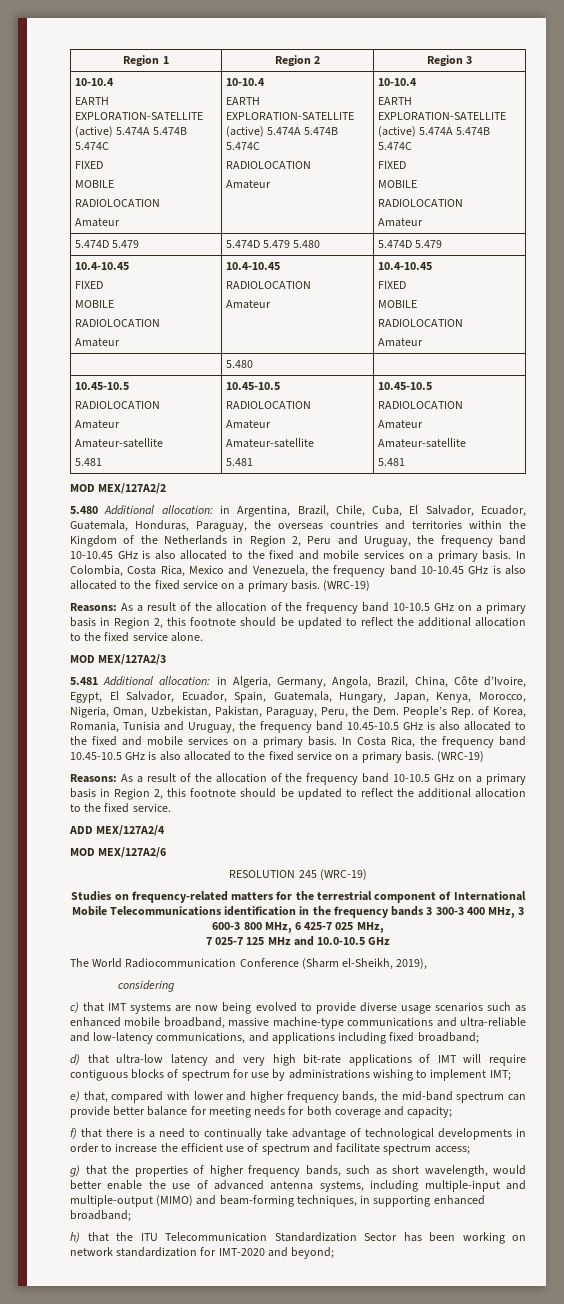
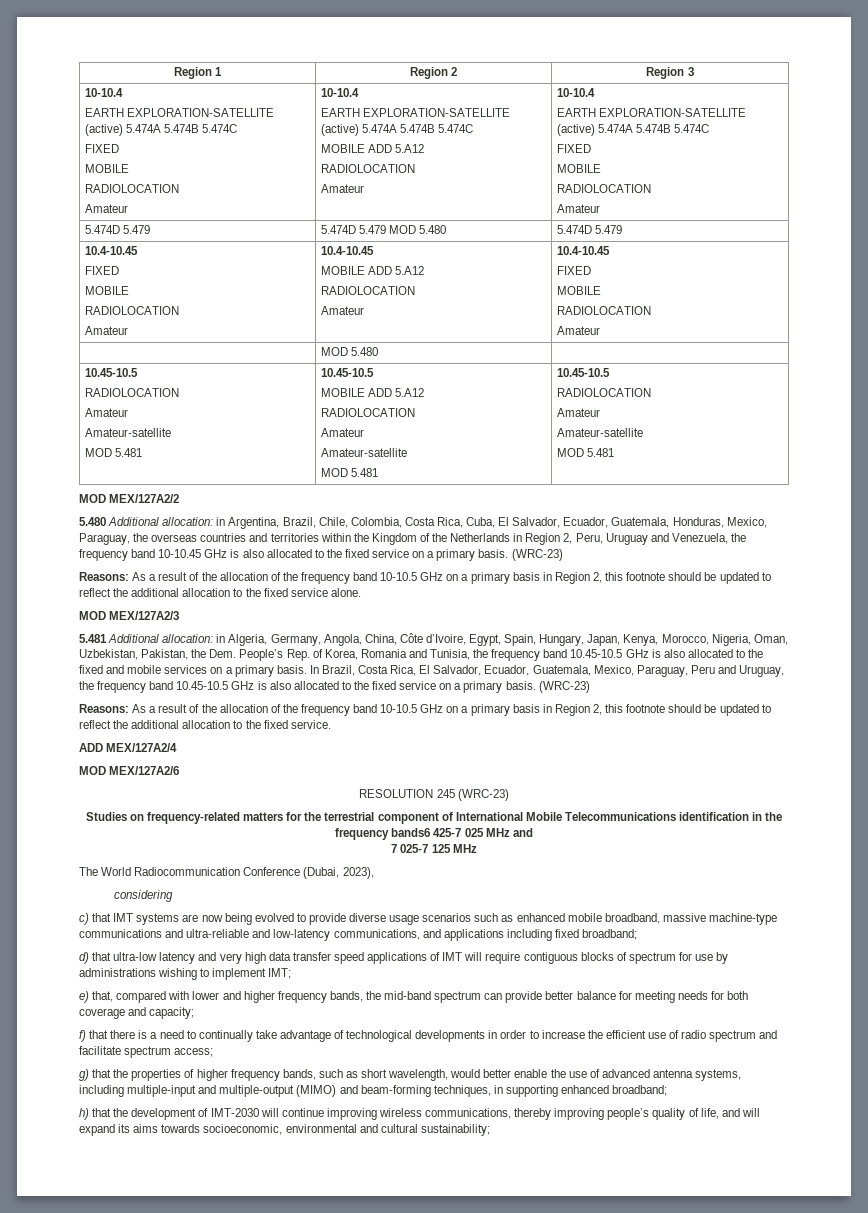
  Region 1 | Region 2 | Region 3
  10-10.4
  EARTH EXPLORATION-SATELLITE (active) 5.474A 5.474B 5.474C
  FIXED
  MOBILE
  RADIOLOCATION
  Amateur | 10-10.4
  EARTH EXPLORATION-SATELLITE (active) 5.474A 5.474B 5.474C
+ MOBILE ADD 5.A12
- 5.474D 5.479 | 5.474D 5.479 5.480 | 5.474D 5.479
+ 5.474D 5.479 | 5.474D 5.479 MOD 5.480 | 5.474D 5.479
  10.4-10.45
  FIXED
  MOBILE
  RADIOLOCATION
  Amateur | 10.4-10.45
+ MOBILE ADD 5.A12
- | 5.480 |
+ | MOD 5.480 |
  10.45-10.5
  RADIOLOCATION
  Amateur
  Amateur-satellite
- 5.481 | 10.45-10.5
+ MOD 5.481 | 10.45-10.5
+ MOBILE ADD 5.A12
  RADIOLOCATION
  Amateur
  Amateur-satellite
- 5.481 | 10.45-10.5
+ MOD 5.481 | 10.45-10.5
  RADIOLOCATION
  Amateur
  Amateur-satellite
- 5.481
+ MOD 5.481
- 5.480 Additional allocation: in Argentina, Brazil, Chile, Cuba, El Salvador, Ecuador, Guatemala, Honduras, Paraguay, the overseas countries and territories within the Kingdom of the Netherlands in Region 2, Peru and Uruguay, the frequency band 10-10.45 GHz is also allocated to the fixed and mobile services on a primary basis. In Colombia, Costa Rica, Mexico and Venezuela, the frequency band 10-10.45 GHz is also allocated to the fixed service on a primary basis. (WRC-19)
+ 5.480 Additional allocation: in Argentina, Brazil, Chile, Colombia, Costa Rica, Cuba, El Salvador, Ecuador, Guatemala, Honduras, Mexico, Paraguay, the overseas countries and territories within the Kingdom of the Netherlands in Region 2, Peru, Uruguay and Venezuela, the frequency band 10-10.45 GHz is also allocated to the fixed service on a primary basis. (WRC-23)
- 5.481 Additional allocation: in Algeria, Germany, Angola, Brazil, China, Côte d’Ivoire, Egypt, El Salvador, Ecuador, Spain, Guatemala, Hungary, Japan, Kenya, Morocco, Nigeria, Oman, Uzbekistan, Pakistan, Paraguay, Peru, the Dem. People’s Rep. of Korea, Romania, Tunisia and Uruguay, the frequency band 10.45-10.5 GHz is also allocated to the fixed and mobile services on a primary basis.
+ 5.481 Additional allocation: in Algeria, Germany, Angola, China, Côte d’Ivoire, Egypt, Spain, Hungary, Japan, Kenya, Morocco, Nigeria, Oman, Uzbekistan, Pakistan, the Dem. People’s Rep. of Korea, Romania and Tunisia, the frequency band 10.45-10.5 GHz is also allocated to the fixed and mobile services on a primary basis.
- In Costa Rica, the frequency band 10.45-10.5 GHz is also allocated to the fixed service on a primary basis. (WRC-19)
+ In Brazil, Costa Rica, El Salvador, Ecuador, Guatemala, Mexico, Paraguay, Peru and Uruguay, the frequency band 10.45-10.5 GHz is also allocated to the fixed service on a primary basis. (WRC-23)
- RESOLUTION 245 (WRC-19)
+ RESOLUTION 245 (WRC-23)
- Studies on frequency-related matters for the terrestrial component of International Mobile Telecommunications identification in the frequency bands 3 300-3 400 MHz, 3 600-3 800 MHz, 6 425-7 025 MHz,
+ Studies on frequency-related matters for the terrestrial component of International Mobile Telecommunications identification in the frequency bands6 425-7 025 MHz and
- 7 025-7 125 MHz and 10.0-10.5 GHz
+ 7 025-7 125 MHz
- The World Radiocommunication Conference (Sharm el-Sheikh, 2019),
+ The World Radiocommunication Conference (Dubai, 2023),
- d) that ultra-low latency and very high bit-rate applications of IMT will require contiguous blocks of spectrum for use by administrations wishing to implement IMT;
+ d) that ultra-low latency and very high data transfer speed applications of IMT will require contiguous blocks of spectrum for use by administrations wishing to implement IMT;
- f) that there is a need to continually take advantage of technological developments in order to increase the efficient use of spectrum and facilitate spectrum access;
+ f) that there is a need to continually take advantage of technological developments in order to increase the efficient use of radio spectrum and facilitate spectrum access;
- h) that the ITU Telecommunication Standardization Sector has been working on network standardization for IMT-2020 and beyond;
+ h) that the development of IMT-2030 will continue improving wireless communications, thereby improving people’s quality of life, and will expand its aims towards socioeconomic, environmental and cultural sustainability;

